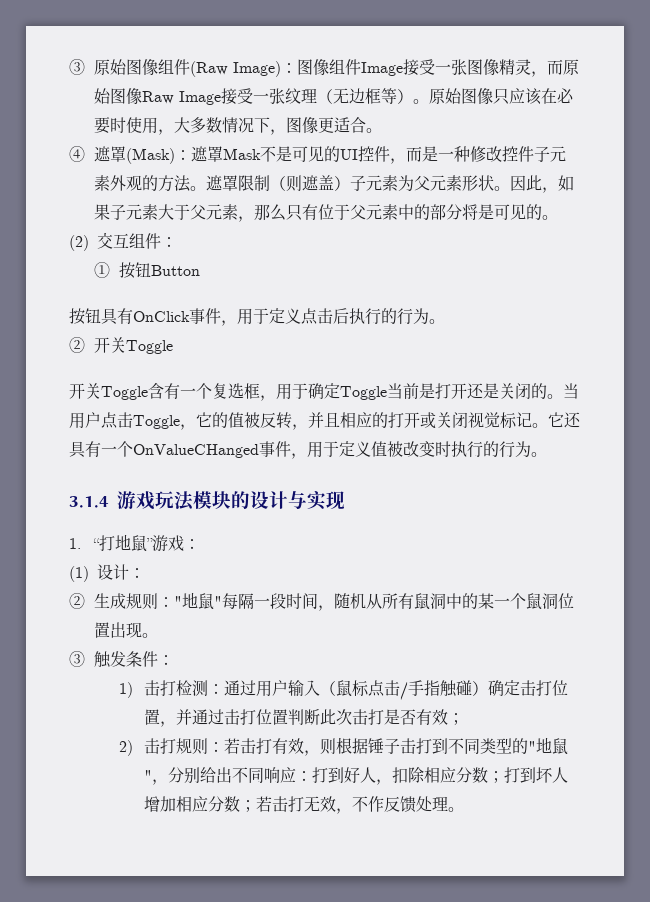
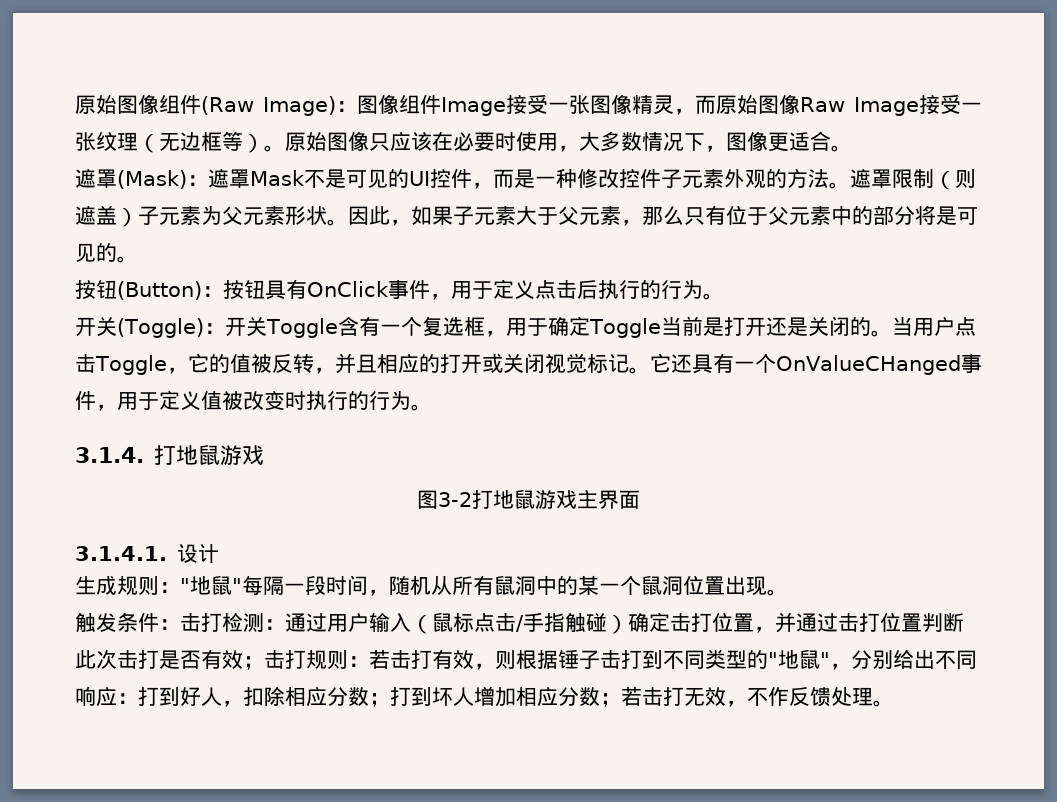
- ③原始图像组件(Raw Image)：图像组件Image接受一张图像精灵，而原始图像Raw Image接受一张纹理（无边框等）。
+ 原始图像组件(Raw Image)：图像组件Image接受一张图像精灵，而原始图像Raw Image接受一张纹理（无边框等）。
- ④遮罩(Mask)：遮罩Mask不是可见的UI控件，而是一种修改控件子元素外观的方法。
+ 遮罩(Mask)：遮罩Mask不是可见的UI控件，而是一种修改控件子元素外观的方法。
- (2)交互组件：
- ①按钮Button
- 按钮具有OnClick事件，用于定义点击后执行的行为。
+ 按钮(Button)：按钮具有OnClick事件，用于定义点击后执行的行为。
- ②开关Toggle
- 开关Toggle含有一个复选框，用于确定Toggle当前是打开还是关闭的。
+ 开关(Toggle)：开关Toggle含有一个复选框，用于确定Toggle当前是打开还是关闭的。
- 3.1.4游戏玩法模块的设计与实现
- 1. “打地鼠”游戏：
- (1)设计：
- ②生成规则："地鼠"每隔一段时间，随机从所有鼠洞中的某一个鼠洞位置出现。
+ 3.1.4.打地鼠游戏
+ 图3-2打地鼠游戏主界面
+ 3.1.4.1.设计
+ 生成规则："地鼠"每隔一段时间，随机从所有鼠洞中的某一个鼠洞位置出现。
- ③触发条件：
- 1)击打检测：
+ 触发条件：击打检测：
- 通过用户输入（鼠标点击/手指触碰）确定击打位置，并通过击打位置判断此次击打是否有效；
- 2)击打规则：
+ 通过用户输入（鼠标点击/手指触碰）确定击打位置，并通过击打位置判断此次击打是否有效；击打规则：

